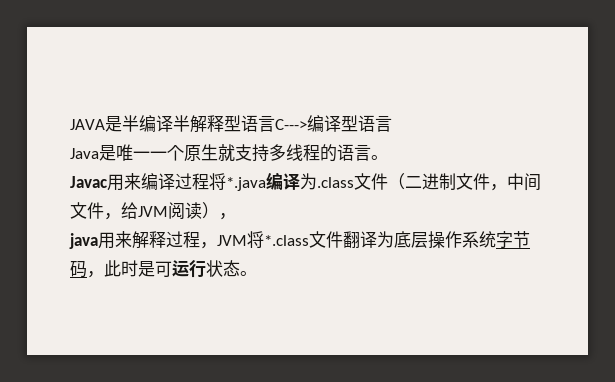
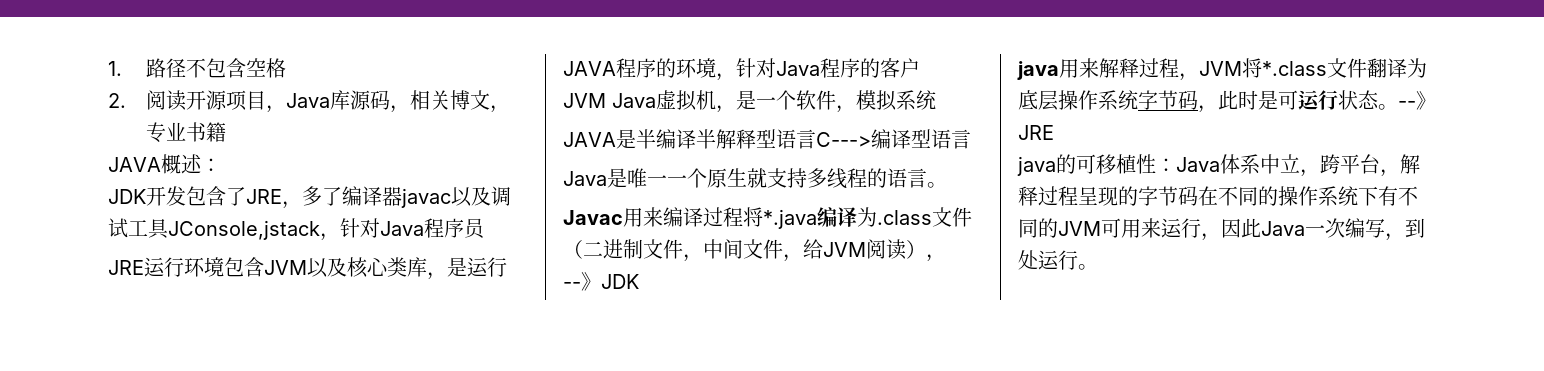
+ 1.路径不包含空格
+ 2.阅读开源项目，Java库源码，相关博文，专业书籍
+ JAVA概述：
+ JDK开发包含了JRE，多了编译器javac以及调试工具JConsole,jstack，针对Java程序员
+ JRE运行环境包含JVM以及核心类库，是运行JAVA程序的环境，针对Java程序的客户
+ JVM Java虚拟机，是一个软件，模拟系统
- Javac用来编译过程将*.java编译为.class文件（二进制文件，中间文件，给JVM阅读），
+ Javac用来编译过程将*.java编译为.class文件（二进制文件，中间文件，给JVM阅读），--》JDK
+ --》JRE
+ java的可移植性：Java体系中立，跨平台，解释过程呈现的字节码在不同的操作系统下有不同的JVM可用来运行，因此Java一次编写，到处运行。

